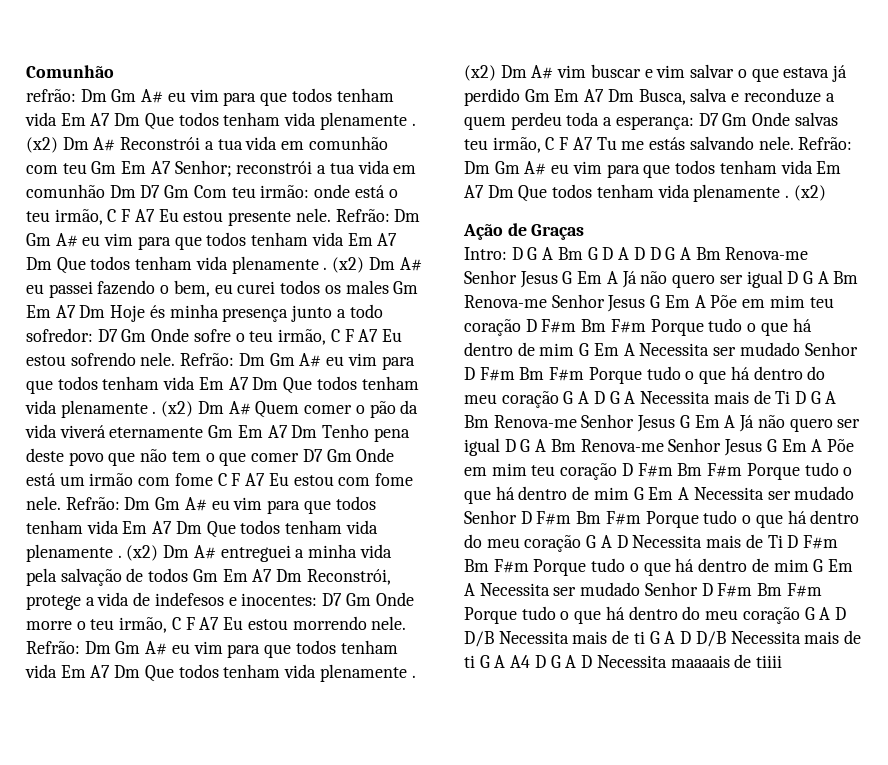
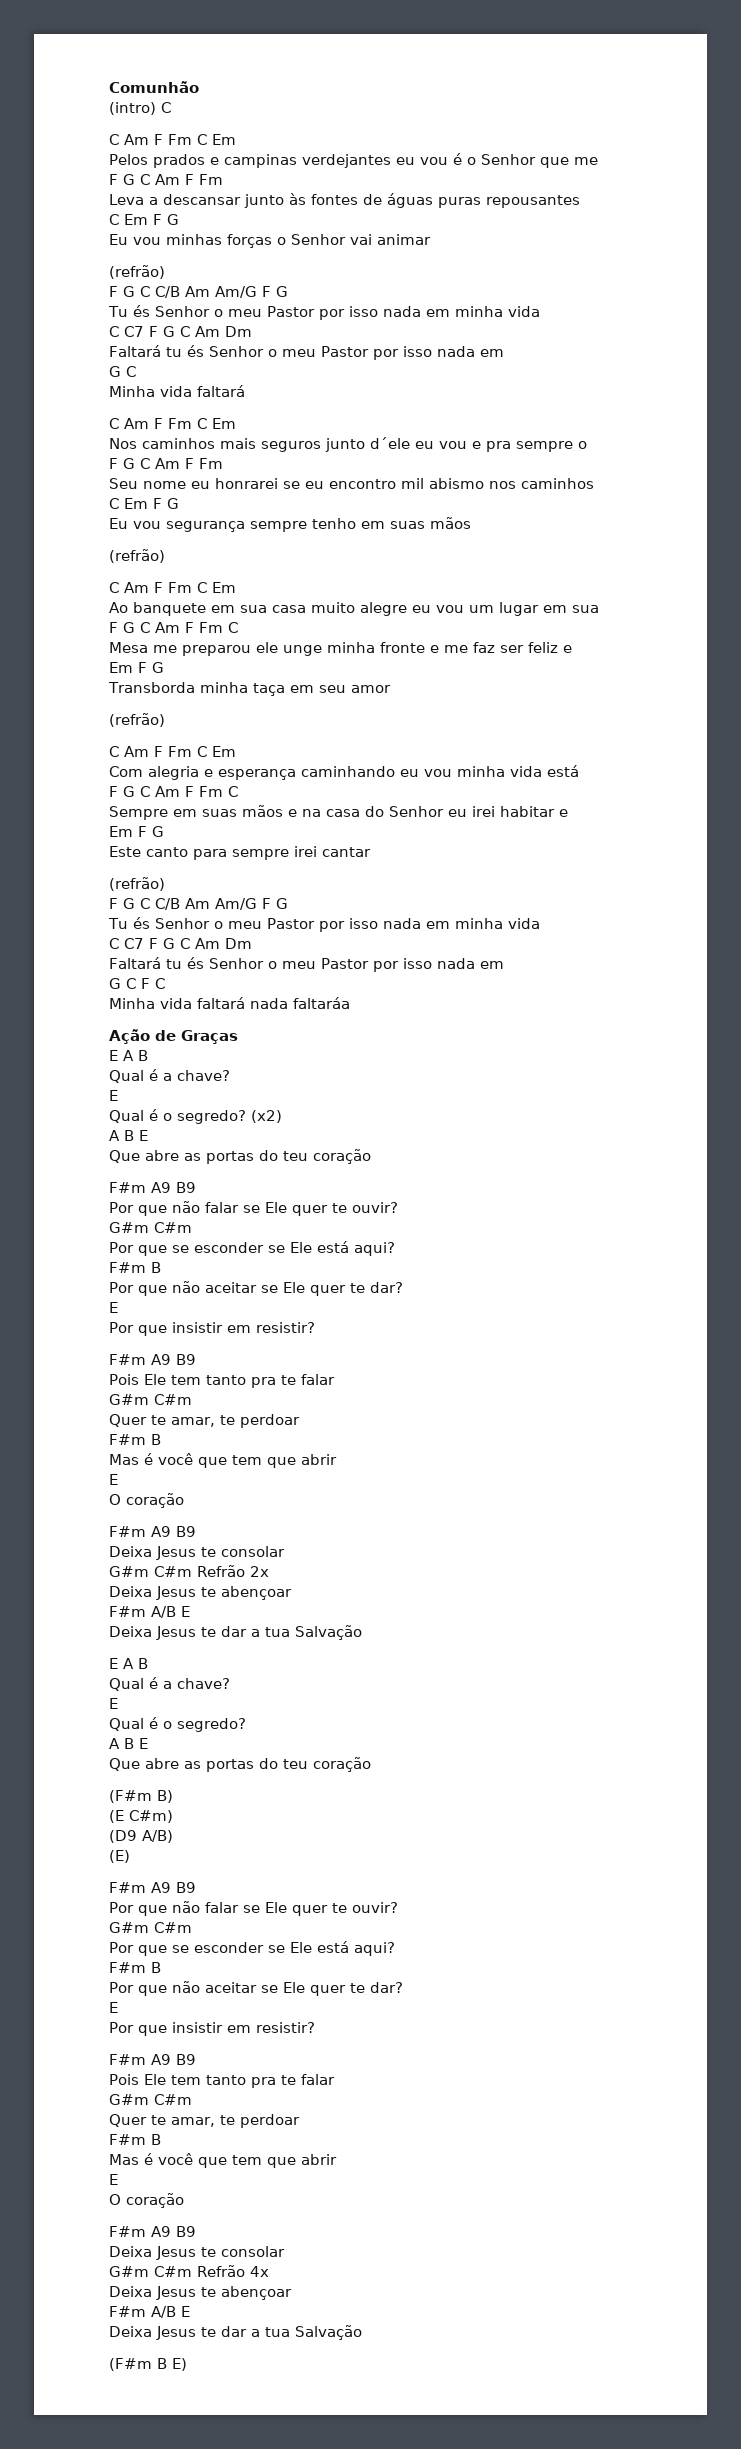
- refrão: Dm Gm A# eu vim para que todos tenham vida Em A7 Dm Que todos tenham vida plenamente . (x2) Dm A# Reconstrói a tua vida em comunhão com teu Gm Em A7 Senhor; reconstrói a tua vida em comunhão Dm D7 Gm Com teu irmão: onde está o teu irmão, C F A7 Eu estou presente nele. Refrão: Dm Gm A# eu vim para que todos tenham vida Em A7 Dm Que todos tenham vida plenamente . (x2) Dm A# eu passei fazendo o bem, eu curei todos os males Gm Em A7 Dm Hoje és minha presença junto a todo sofredor: D7 Gm Onde sofre o teu irmão, C F A7 Eu estou sofrendo nele. Refrão: Dm Gm A# eu vim para que todos tenham vida Em A7 Dm Que todos tenham vida plenamente . (x2) Dm A# Quem comer o pão da vida viverá eternamente Gm Em A7 Dm Tenho pena deste povo que não tem o que comer D7 Gm Onde está um irmão com fome C F A7 Eu estou com fome nele. Refrão: Dm Gm A# eu vim para que todos tenham vida Em A7 Dm Que todos tenham vida plenamente . (x2) Dm A# entreguei a minha vida pela salvação de todos Gm Em A7 Dm Reconstrói, protege a vida de indefesos e inocentes: D7 Gm Onde morre o teu irmão, C F A7 Eu estou morrendo nele. Refrão: Dm Gm A# eu vim para que todos tenham vida Em A7 Dm Que todos tenham vida plenamente . (x2) Dm A# vim buscar e vim salvar o que estava já perdido Gm Em A7 Dm Busca, salva e reconduze a quem perdeu toda a esperança: D7 Gm Onde salvas teu irmão, C F A7 Tu me estás salvando nele. Refrão: Dm Gm A# eu vim para que todos tenham vida Em A7 Dm Que todos tenham vida plenamente . (x2)
+ (intro) C
+ C Am F Fm C Em
+ Pelos prados e campinas verdejantes eu vou é o Senhor que me
+ F G C Am F Fm
+ Leva a descansar junto às fontes de águas puras repousantes
+ C Em F G
+ Eu vou minhas forças o Senhor vai animar
+ (refrão)
+ F G C C/B Am Am/G F G
+ Tu és Senhor o meu Pastor por isso nada em minha vida
+ C C7 F G C Am Dm
+ Faltará tu és Senhor o meu Pastor por isso nada em
+ G C
+ Minha vida faltará
+ C Am F Fm C Em
+ Nos caminhos mais seguros junto d´ele eu vou e pra sempre o
+ F G C Am F Fm
+ Seu nome eu honrarei se eu encontro mil abismo nos caminhos
+ C Em F G
+ Eu vou segurança sempre tenho em suas mãos
+ (refrão)
+ C Am F Fm C Em
+ Ao banquete em sua casa muito alegre eu vou um lugar em sua
+ F G C Am F Fm C
+ Mesa me preparou ele unge minha fronte e me faz ser feliz e
+ Em F G
+ Transborda minha taça em seu amor
+ (refrão)
+ C Am F Fm C Em
+ Com alegria e esperança caminhando eu vou minha vida está
+ F G C Am F Fm C
+ Sempre em suas mãos e na casa do Senhor eu irei habitar e
+ Em F G
+ Este canto para sempre irei cantar
+ (refrão)
+ F G C C/B Am Am/G F G
+ Tu és Senhor o meu Pastor por isso nada em minha vida
+ C C7 F G C Am Dm
+ Faltará tu és Senhor o meu Pastor por isso nada em
+ G C F C
+ Minha vida faltará nada faltaráa
  Ação de Graças
- Intro: D G A Bm G D A D D G A Bm Renova-me Senhor Jesus G Em A Já não quero ser igual D G A Bm Renova-me Senhor Jesus G Em A Põe em mim teu coração D F#m Bm F#m Porque tudo o que há dentro de mim G Em A Necessita ser mudado Senhor D F#m Bm F#m Porque tudo o que há dentro do meu coração G A D G A Necessita mais de Ti D G A Bm Renova-me Senhor Jesus G Em A Já não quero ser igual D G A Bm Renova-me Senhor Jesus G Em A Põe em mim teu coração D F#m Bm F#m Porque tudo o que há dentro de mim G Em A Necessita ser mudado Senhor D F#m Bm F#m Porque tudo o que há dentro do meu coração G A D Necessita mais de Ti D F#m Bm F#m Porque tudo o que há dentro de mim G Em A Necessita ser mudado Senhor D F#m Bm F#m Porque tudo o que há dentro do meu coração G A D D/B Necessita mais de ti G A D D/B Necessita mais de ti G A A4 D G A D Necessita maaaais de tiiii
+ E A B
+ Qual é a chave?
+ E
+ Qual é o segredo? (x2)
+ A B E
+ Que abre as portas do teu coração
+ F#m A9 B9
+ Por que não falar se Ele quer te ouvir?
+ G#m C#m
+ Por que se esconder se Ele está aqui?
+ F#m B
+ Por que não aceitar se Ele quer te dar?
+ E
+ Por que insistir em resistir?
+ F#m A9 B9
+ Pois Ele tem tanto pra te falar
+ G#m C#m
+ Quer te amar, te perdoar
+ F#m B
+ Mas é você que tem que abrir
+ E
+ O coração
+ F#m A9 B9
+ Deixa Jesus te consolar
+ G#m C#m Refrão 2x
+ Deixa Jesus te abençoar
+ F#m A/B E
+ Deixa Jesus te dar a tua Salvação
+ E A B
+ Qual é a chave?
+ E
+ Qual é o segredo?
+ A B E
+ Que abre as portas do teu coração
+ (F#m B)
+ (E C#m)
+ (D9 A/B)
+ (E)
+ F#m A9 B9
+ Por que não falar se Ele quer te ouvir?
+ G#m C#m
+ Por que se esconder se Ele está aqui?
+ F#m B
+ Por que não aceitar se Ele quer te dar?
+ E
+ Por que insistir em resistir?
+ F#m A9 B9
+ Pois Ele tem tanto pra te falar
+ G#m C#m
+ Quer te amar, te perdoar
+ F#m B
+ Mas é você que tem que abrir
+ E
+ O coração
+ F#m A9 B9
+ Deixa Jesus te consolar
+ G#m C#m Refrão 4x
+ Deixa Jesus te abençoar
+ F#m A/B E
+ Deixa Jesus te dar a tua Salvação
+ (F#m B E)

